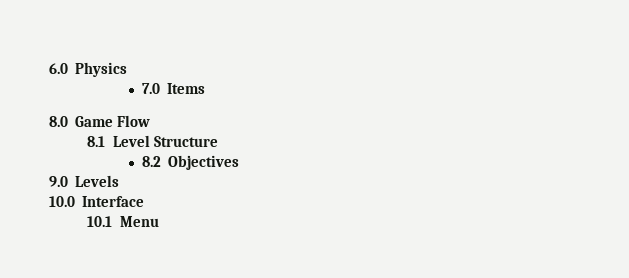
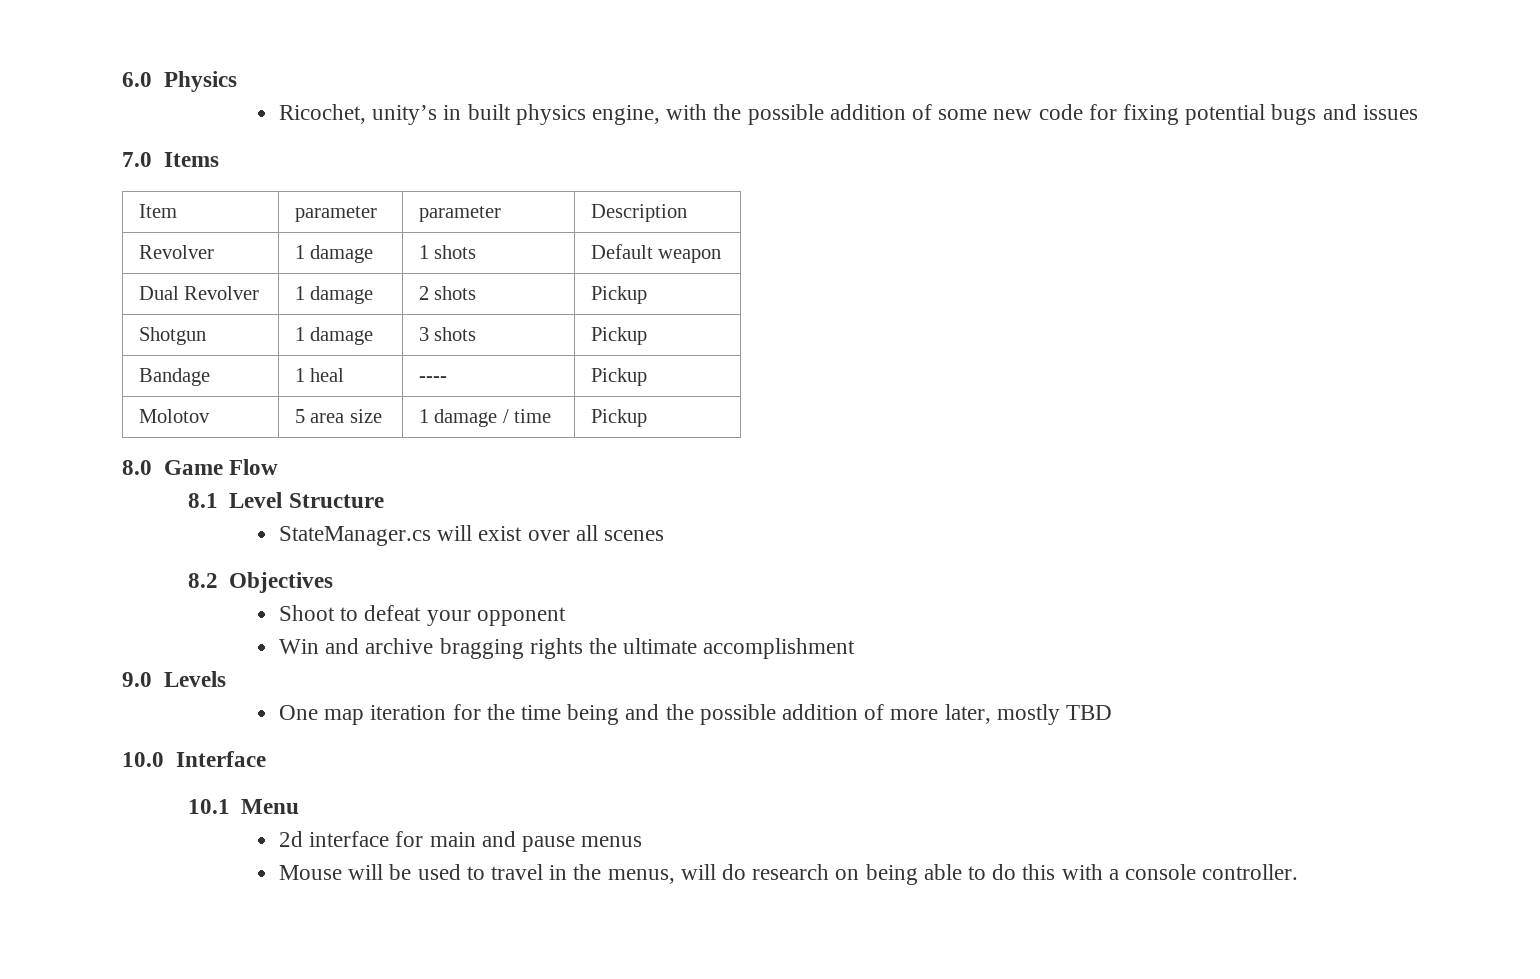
+ Ricochet, unity’s in built physics engine, with the possible addition of some new code for fixing potential bugs and issues
  7.0 Items
+ Item | parameter | parameter | Description
+ Revolver | 1 damage | 1 shots | Default weapon
+ Dual Revolver | 1 damage | 2 shots | Pickup
+ Shotgun | 1 damage | 3 shots | Pickup
+ Bandage | 1 heal | ---- | Pickup
+ Molotov | 5 area size | 1 damage / time | Pickup
+ StateManager.cs will exist over all scenes
  8.2 Objectives
+ Shoot to defeat your opponent
+ Win and archive bragging rights the ultimate accomplishment
  9.0 Levels
+ One map iteration for the time being and the possible addition of more later, mostly TBD
  10.0 Interface
  10.1 Menu
+ 2d interface for main and pause menus
+ Mouse will be used to travel in the menus, will do research on being able to do this with a console controller.

